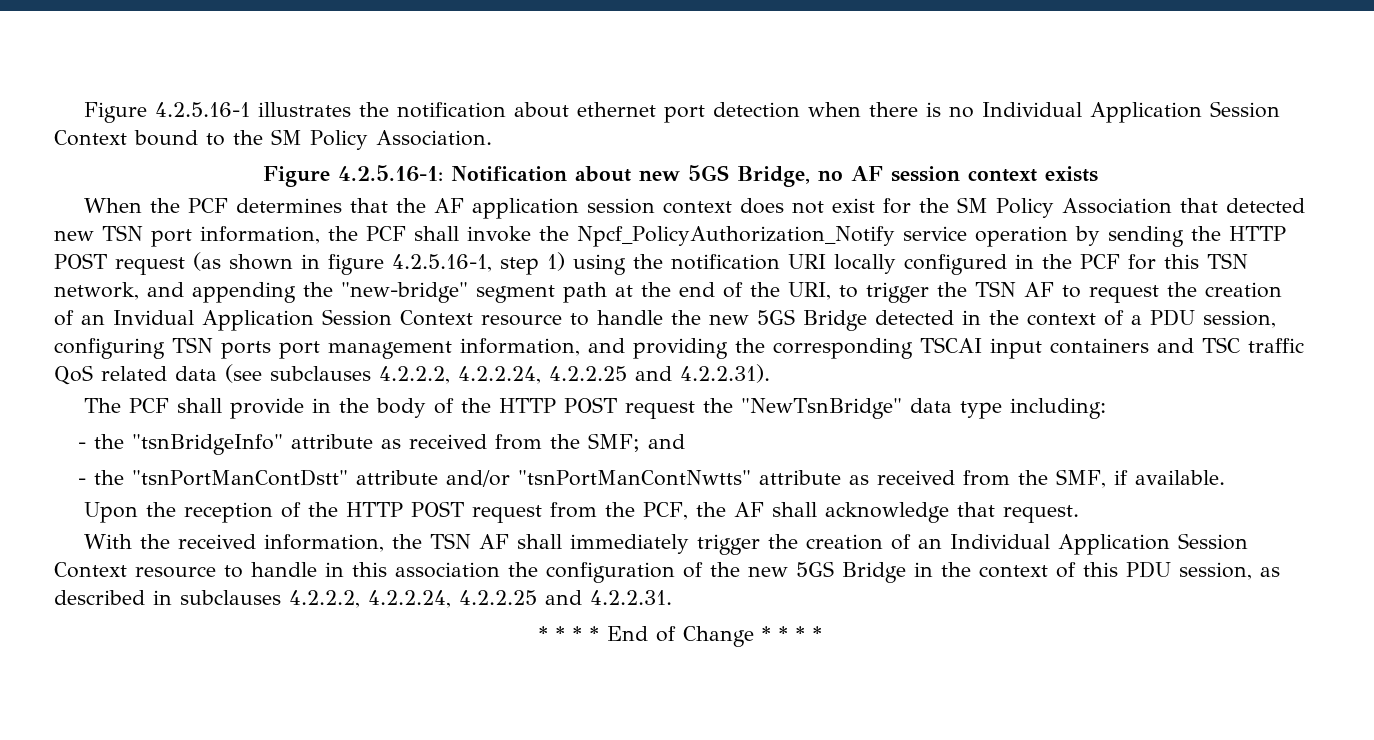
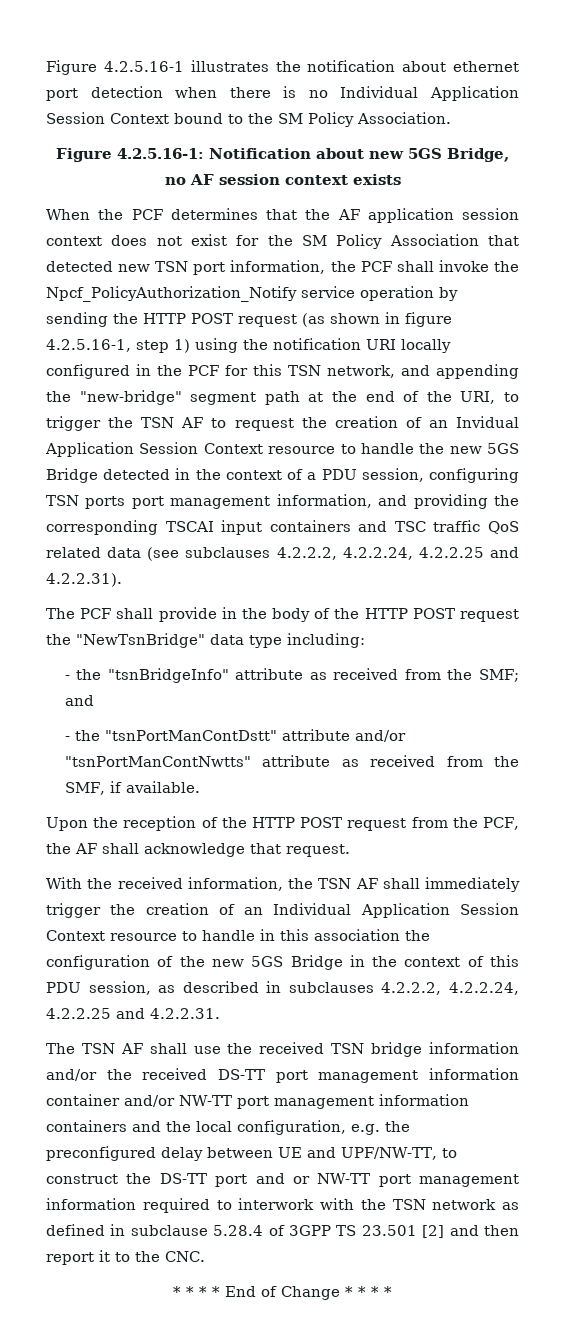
+ The TSN AF shall use the received TSN bridge information and/or the received DS-TT port management information container and/or NW-TT port management information containers and the local configuration, e.g. the preconfigured delay between UE and UPF/NW-TT, to construct the DS-TT port and or NW-TT port management information required to interwork with the TSN network as defined in subclause 5.28.4 of 3GPP TS 23.501 [2] and then report it to the CNC.

